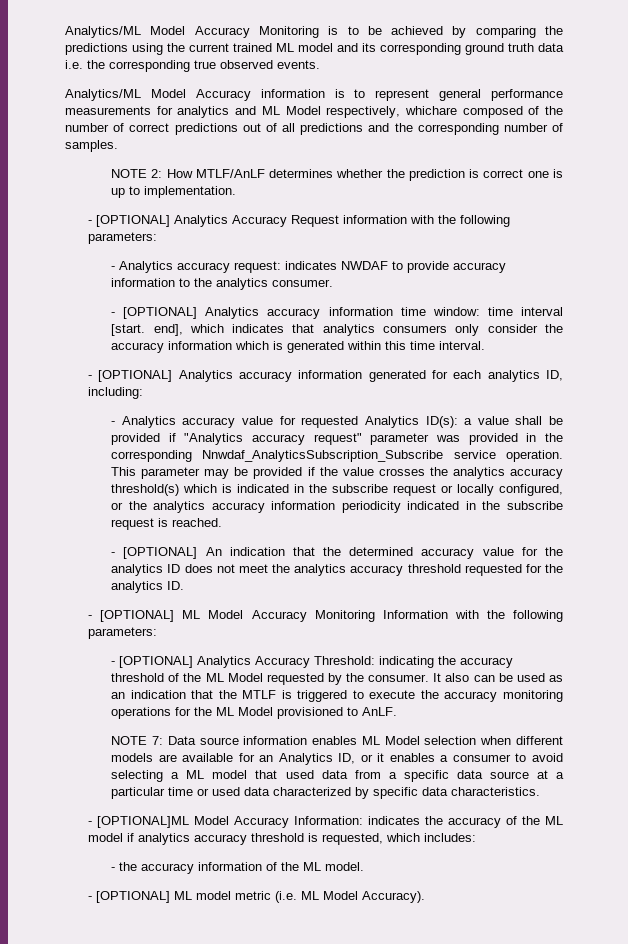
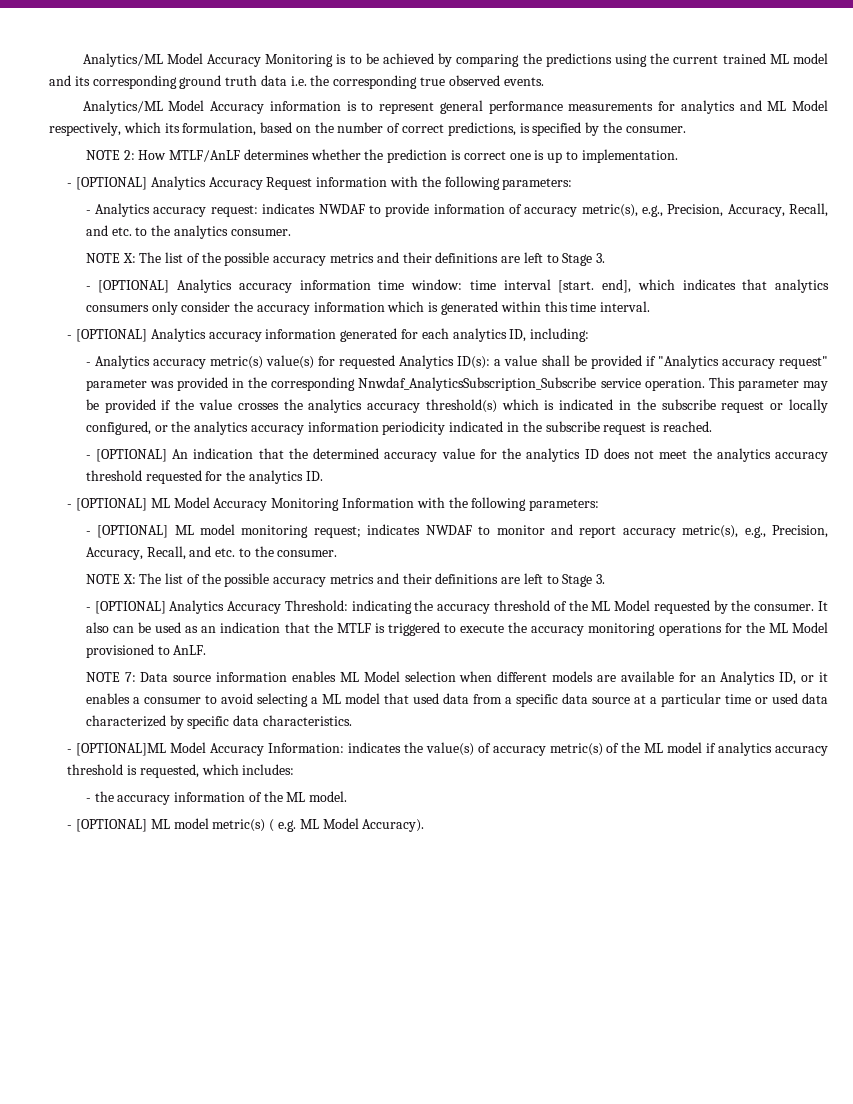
- Analytics/ML Model Accuracy information is to represent general performance measurements for analytics and ML Model respectively, whichare composed of the number of correct predictions out of all predictions and the corresponding number of samples.
+ Analytics/ML Model Accuracy information is to represent general performance measurements for analytics and ML Model respectively, which its formulation, based on the number of correct predictions, is specified by the consumer.
- - Analytics accuracy request: indicates NWDAF to provide accuracy information to the analytics consumer.
+ - Analytics accuracy request: indicates NWDAF to provide information of accuracy metric(s), e.g., Precision, Accuracy, Recall, and etc. to the analytics consumer.
+ NOTE X: The list of the possible accuracy metrics and their definitions are left to Stage 3.
- - Analytics accuracy value for requested Analytics ID(s): a value shall be provided if "Analytics accuracy request" parameter was provided in the corresponding Nnwdaf_AnalyticsSubscription_Subscribe service operation.
+ - Analytics accuracy metric(s) value(s) for requested Analytics ID(s): a value shall be provided if "Analytics accuracy request" parameter was provided in the corresponding Nnwdaf_AnalyticsSubscription_Subscribe service operation.
+ - [OPTIONAL] ML model monitoring request; indicates NWDAF to monitor and report accuracy metric(s), e.g., Precision, Accuracy, Recall, and etc. to the consumer.
+ NOTE X: The list of the possible accuracy metrics and their definitions are left to Stage 3.
- - [OPTIONAL]ML Model Accuracy Information: indicates the accuracy of the ML model if analytics accuracy threshold is requested, which includes:
+ - [OPTIONAL]ML Model Accuracy Information: indicates the value(s) of accuracy metric(s) of the ML model if analytics accuracy threshold is requested, which includes:
- - [OPTIONAL] ML model metric (i.e. ML Model Accuracy).
+ - [OPTIONAL] ML model metric(s) ( e.g. ML Model Accuracy).

